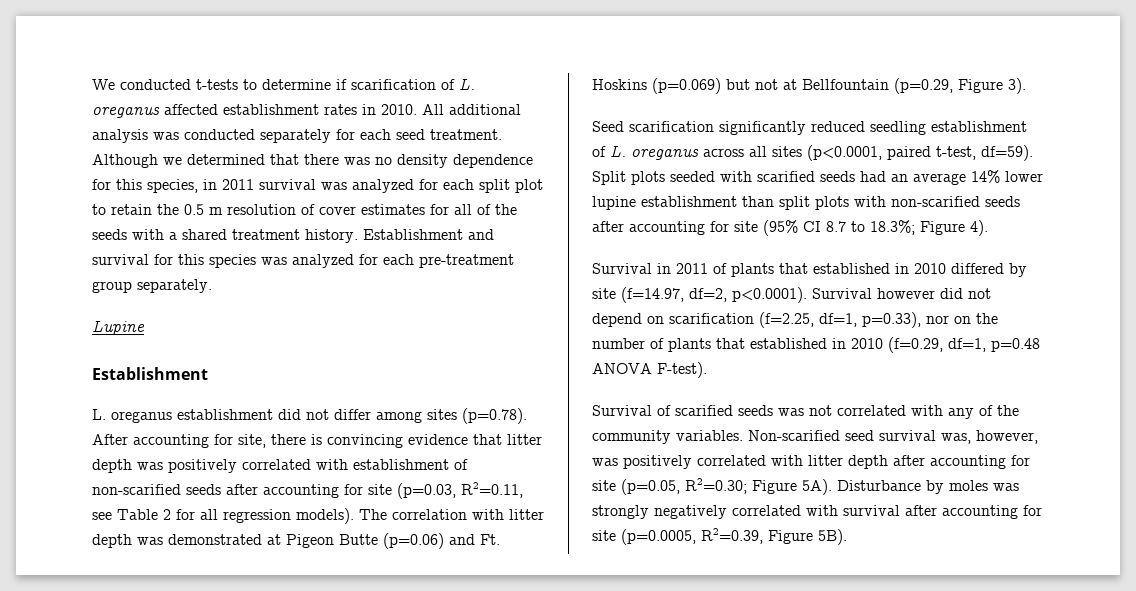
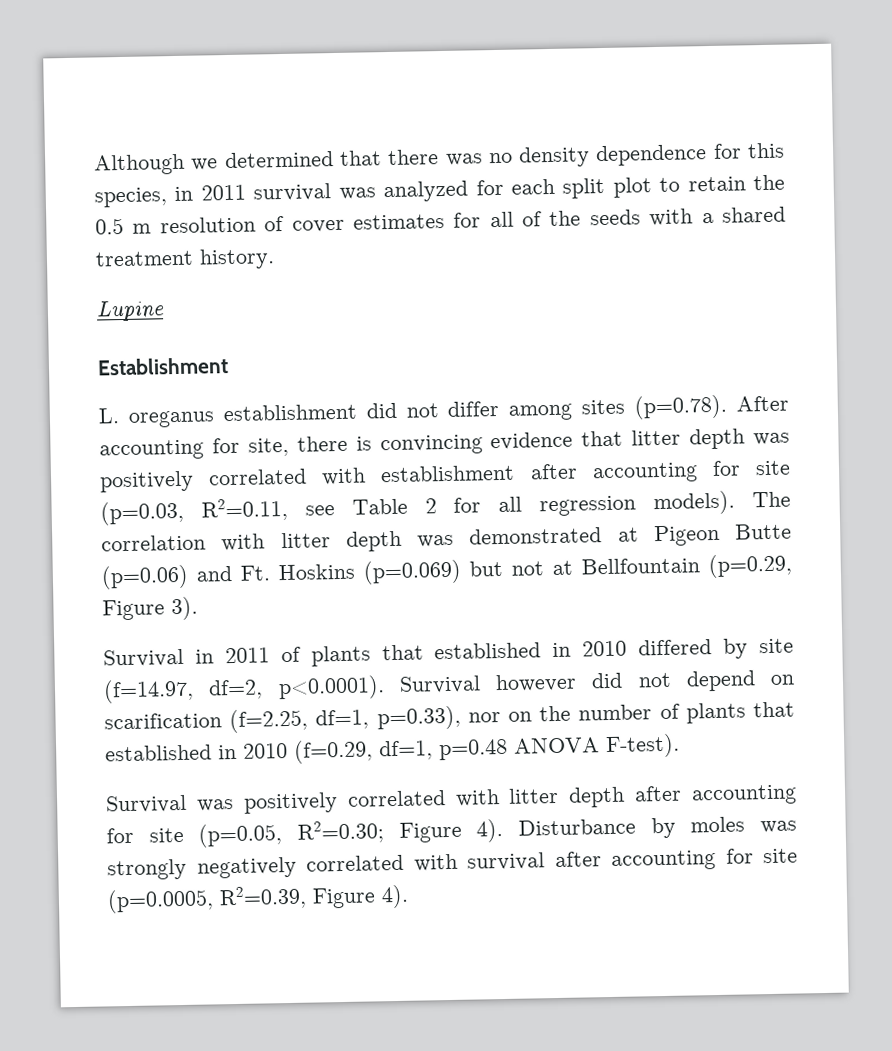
- We conducted t-tests to determine if scarification of L. oreganus affected establishment rates in 2010. All additional analysis was conducted separately for each seed treatment.
- Establishment and survival for this species was analyzed for each pre-treatment group separately.
- L. oreganus establishment did not differ among sites (p=0.78). After accounting for site, there is convincing evidence that litter depth was positively correlated with establishment of non-scarified seeds after accounting for site (p=0.03, R2=0.11, see Table 2 for all regression models).
+ L. oreganus establishment did not differ among sites (p=0.78). After accounting for site, there is convincing evidence that litter depth was positively correlated with establishment after accounting for site (p=0.03, R2=0.11, see Table 2 for all regression models).
- Seed scarification significantly reduced seedling establishment of L. oreganus across all sites (p<0.0001, paired t-test, df=59). Split plots seeded with scarified seeds had an average 14% lower lupine establishment than split plots with non-scarified seeds after accounting for site (95% CI 8.7 to 18.3%; Figure 4).
- Survival of scarified seeds was not correlated with any of the community variables. Non-scarified seed survival was, however, was positively correlated with litter depth after accounting for site (p=0.05, R2=0.30; Figure 5A).
+ Survival was positively correlated with litter depth after accounting for site (p=0.05, R2=0.30; Figure 4).
- Disturbance by moles was strongly negatively correlated with survival after accounting for site (p=0.0005, R2=0.39, Figure 5B).
+ Disturbance by moles was strongly negatively correlated with survival after accounting for site (p=0.0005, R2=0.39, Figure 4).

